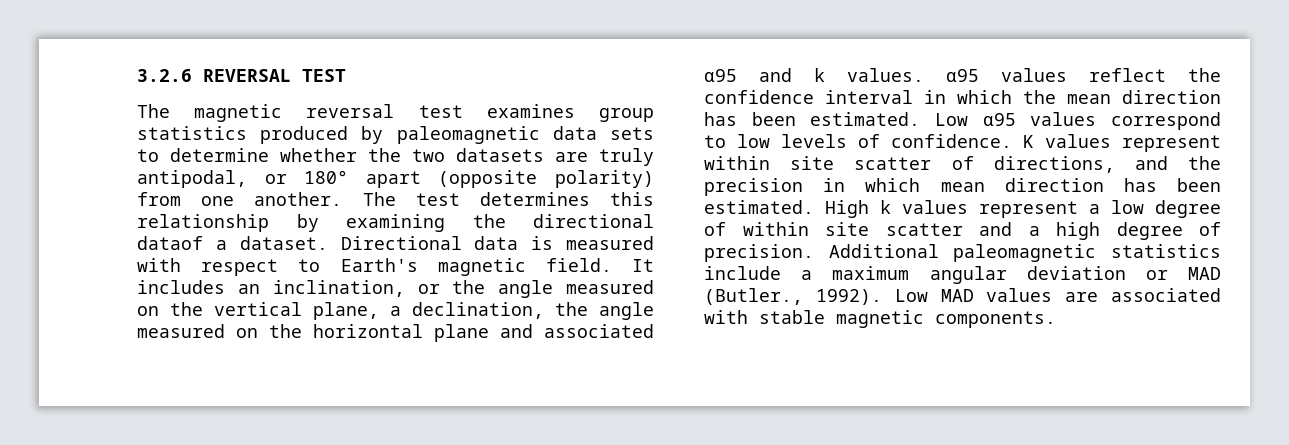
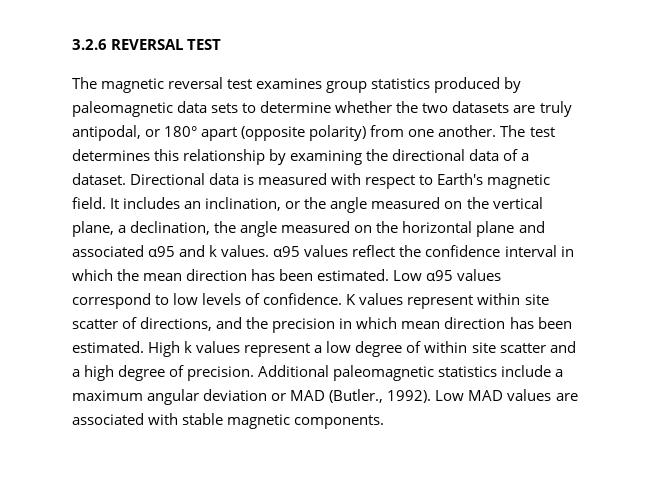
- The test determines this relationship by examining the directional dataof a dataset.
+ The test determines this relationship by examining the directional data of a dataset.

